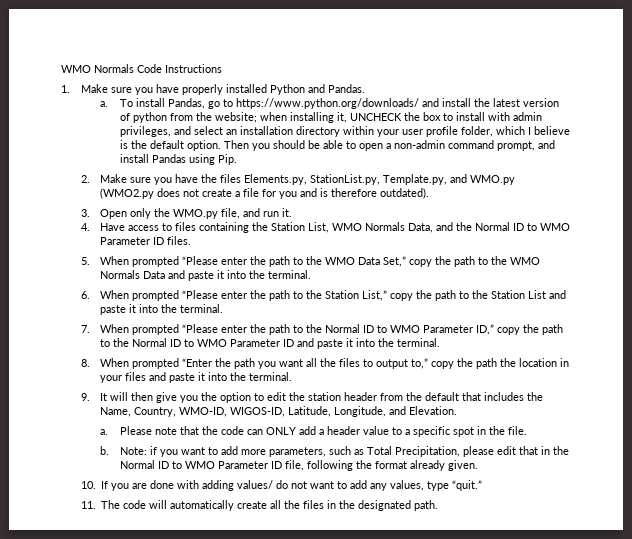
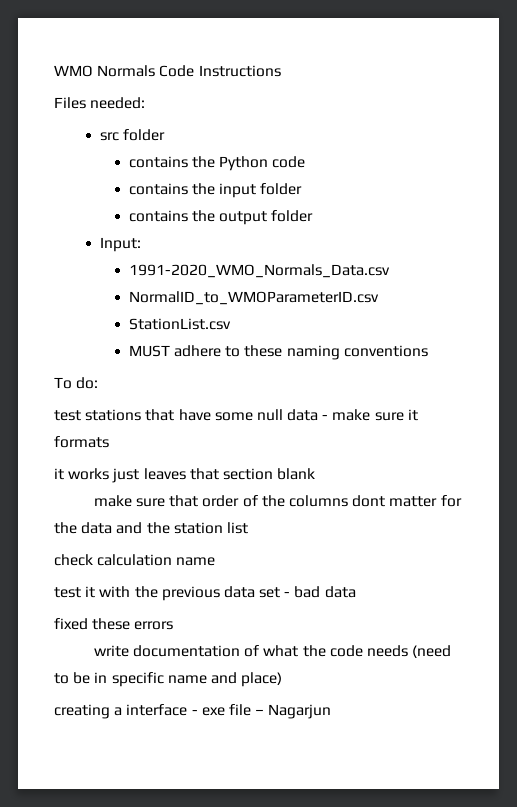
- 1. Make sure you have properly installed Python and Pandas.
- a. To install Pandas, go to https://www.python.org/downloads/ and install the latest version of python from the website; when installing it, UNCHECK the box to install with admin privileges, and select an installation directory within your user profile folder, which I believe is the default option. Then you should be able to open a non-admin command prompt, and install Pandas using Pip.
- 2. Make sure you have the files Elements.py, StationList.py, Template.py, and WMO.py (WMO2.py does not create a file for you and is therefore outdated).
- 3. Open only the WMO.py file, and run it.
- 4. Have access to files containing the Station List, WMO Normals Data, and the Normal ID to WMO Parameter ID files.
- 5. When prompted “Please enter the path to the WMO Data Set,” copy the path to the WMO Normals Data and paste it into the terminal.
- 6. When prompted “Please enter the path to the Station List,” copy the path to the Station List and paste it into the terminal.
- 7. When prompted “Please enter the path to the Normal ID to WMO Parameter ID,” copy the path to the Normal ID to WMO Parameter ID and paste it into the terminal.
- 8. When prompted “Enter the path you want all the files to output to,” copy the path the location in your files and paste it into the terminal.
- 9. It will then give you the option to edit the station header from the default that includes the Name, Country, WMO-ID, WIGOS-ID, Latitude, Longitude, and Elevation.
- a. Please note that the code can ONLY add a header value to a specific spot in the file.
- b. Note: if you want to add more parameters, such as Total Precipitation, please edit that in the Normal ID to WMO Parameter ID file, following the format already given.
- 10. If you are done with adding values/ do not want to add any values, type “quit.”
- 11. The code will automatically create all the files in the designated path.
+ Files needed:
+ src folder
+ contains the Python code
+ contains the input folder
+ contains the output folder
+ Input:
+ 1991-2020_WMO_Normals_Data.csv
+ NormalID_to_WMOParameterID.csv
+ StationList.csv
+ MUST adhere to these naming conventions
+ To do:
+ test stations that have some null data - make sure it formats
+ it works just leaves that section blank
+ make sure that order of the columns dont matter for the data and the station list
+ check calculation name
+ test it with the previous data set - bad data
+ fixed these errors
+ write documentation of what the code needs (need to be in specific name and place)
+ creating a interface - exe file – Nagarjun

